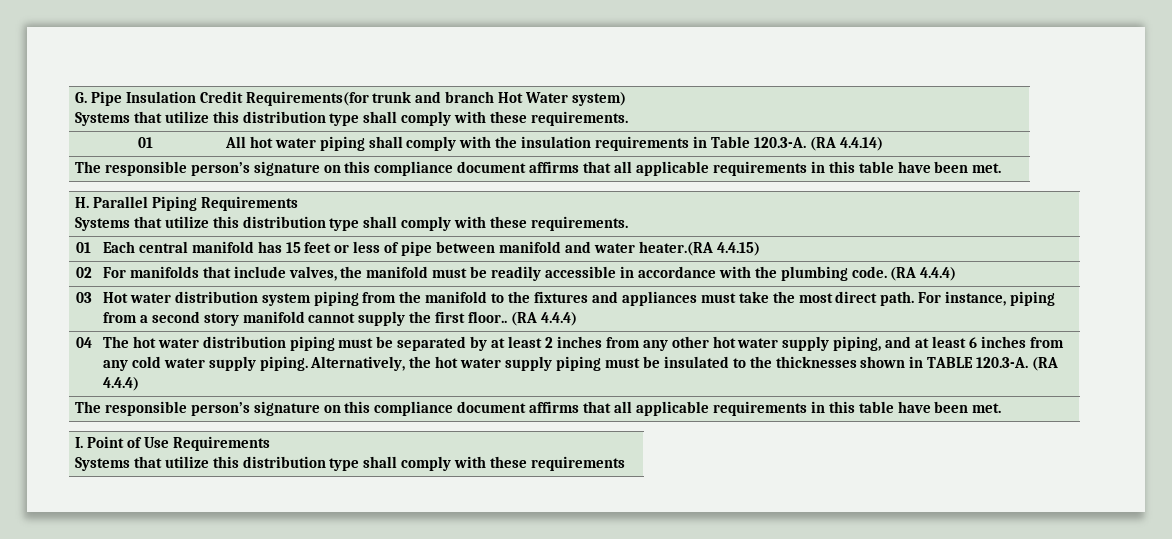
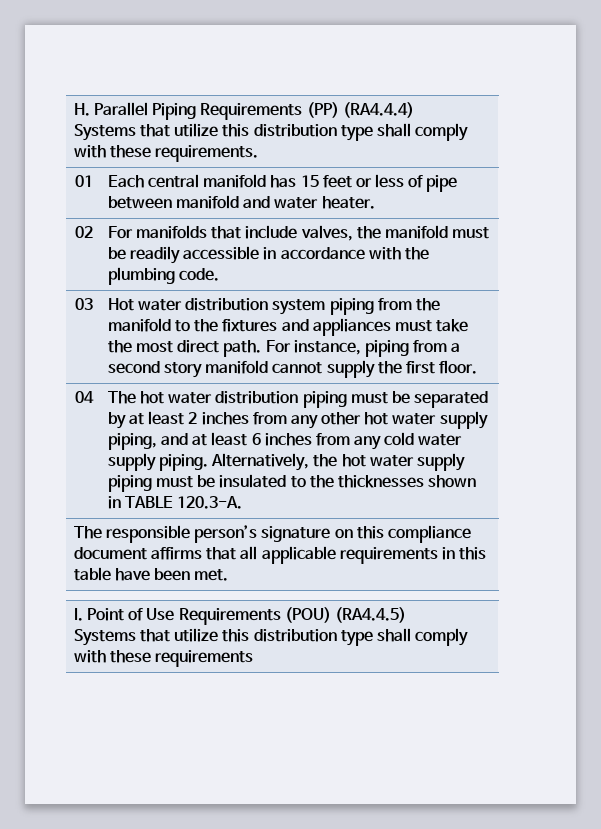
- G. Pipe Insulation Credit Requirements(for trunk and branch Hot Water system)
- Systems that utilize this distribution type shall comply with these requirements.
- 01 | All hot water piping shall comply with the insulation requirements in Table 120.3-A. (RA 4.4.14)
- The responsible person’s signature on this compliance document affirms that all applicable requirements in this table have been met.
- H. Parallel Piping Requirements
+ H. Parallel Piping Requirements (PP) (RA4.4.4)
- 01 | Each central manifold has 15 feet or less of pipe between manifold and water heater.(RA 4.4.15)
+ 01 | Each central manifold has 15 feet or less of pipe between manifold and water heater.
- 02 | For manifolds that include valves, the manifold must be readily accessible in accordance with the plumbing code. (RA 4.4.4)
+ 02 | For manifolds that include valves, the manifold must be readily accessible in accordance with the plumbing code.
- 03 | Hot water distribution system piping from the manifold to the fixtures and appliances must take the most direct path. For instance, piping from a second story manifold cannot supply the first floor.. (RA 4.4.4)
+ 03 | Hot water distribution system piping from the manifold to the fixtures and appliances must take the most direct path. For instance, piping from a second story manifold cannot supply the first floor.
- Alternatively, the hot water supply piping must be insulated to the thicknesses shown in TABLE 120.3-A. (RA 4.4.4)
+ Alternatively, the hot water supply piping must be insulated to the thicknesses shown in TABLE 120.3-A.
- I. Point of Use Requirements
+ I. Point of Use Requirements (POU) (RA4.4.5)

